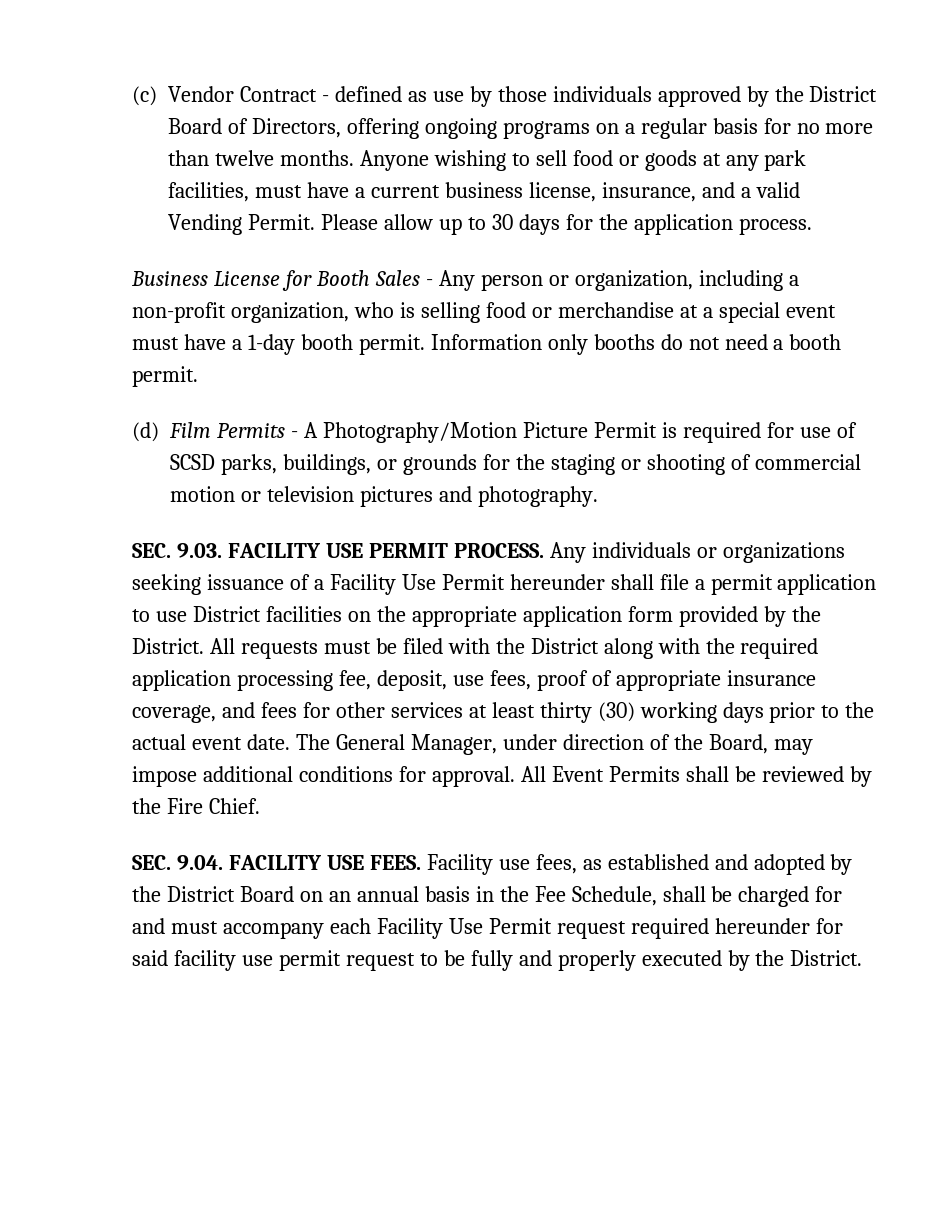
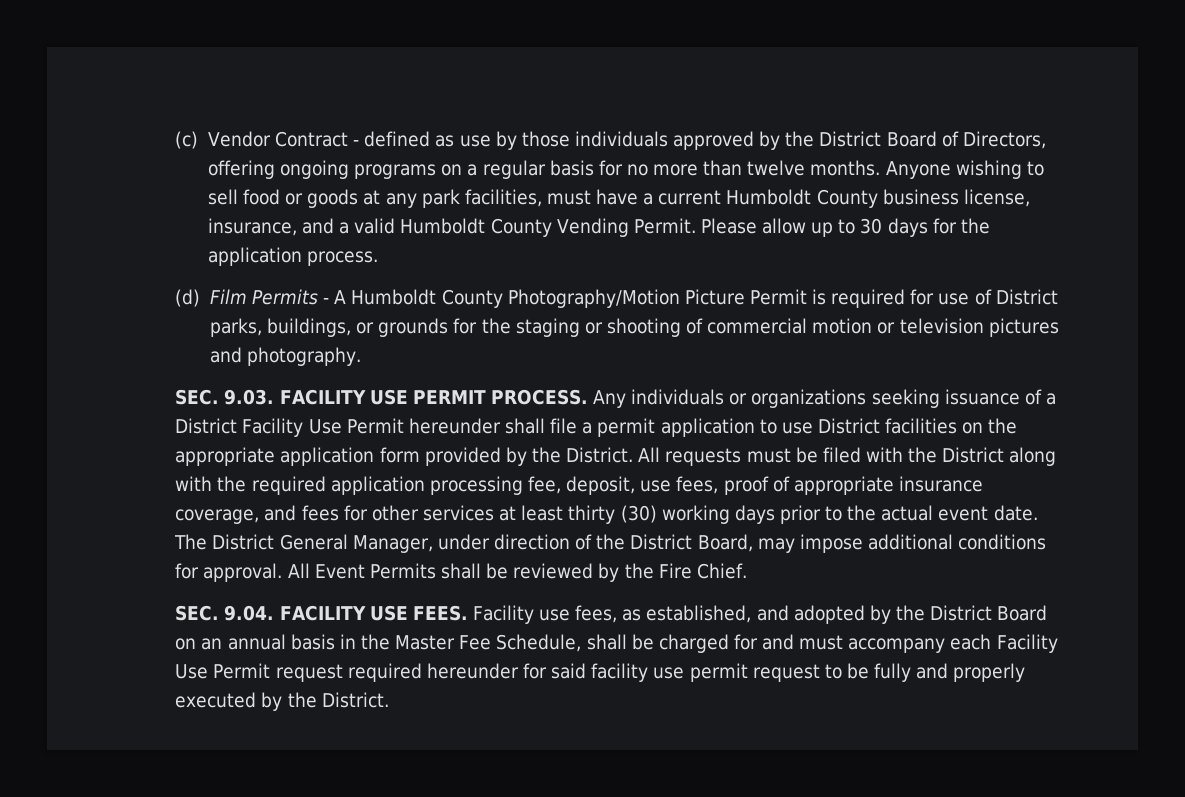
- Anyone wishing to sell food or goods at any park facilities, must have a current business license, insurance, and a valid Vending Permit.
+ Anyone wishing to sell food or goods at any park facilities, must have a current Humboldt County business license, insurance, and a valid Humboldt County Vending Permit.
- Business License for Booth Sales - Any person or organization, including a non-profit organization, who is selling food or merchandise at a special event must have a 1-day booth permit. Information only booths do not need a booth permit.
- (d) Film Permits - A Photography/Motion Picture Permit is required for use of SCSD parks, buildings, or grounds for the staging or shooting of commercial motion or television pictures and photography.
+ (d) Film Permits - A Humboldt County Photography/Motion Picture Permit is required for use of District parks, buildings, or grounds for the staging or shooting of commercial motion or television pictures and photography.
- Any individuals or organizations seeking issuance of a Facility Use Permit hereunder shall file a permit application to use District facilities on the appropriate application form provided by the District.
+ Any individuals or organizations seeking issuance of a District Facility Use Permit hereunder shall file a permit application to use District facilities on the appropriate application form provided by the District.
- The General Manager, under direction of the Board, may impose additional conditions for approval.
+ The District General Manager, under direction of the District Board, may impose additional conditions for approval.
- Facility use fees, as established and adopted by the District Board on an annual basis in the Fee Schedule, shall be charged for and must accompany each Facility Use Permit request required hereunder for said facility use permit request to be fully and properly executed by the District.
+ Facility use fees, as established, and adopted by the District Board on an annual basis in the Master Fee Schedule, shall be charged for and must accompany each Facility Use Permit request required hereunder for said facility use permit request to be fully and properly executed by the District.

